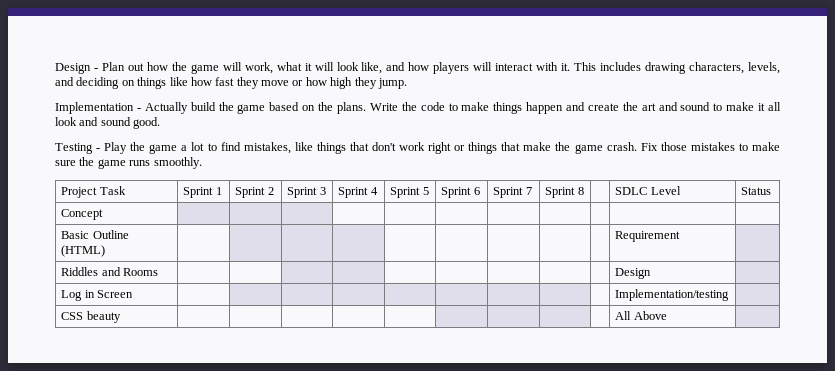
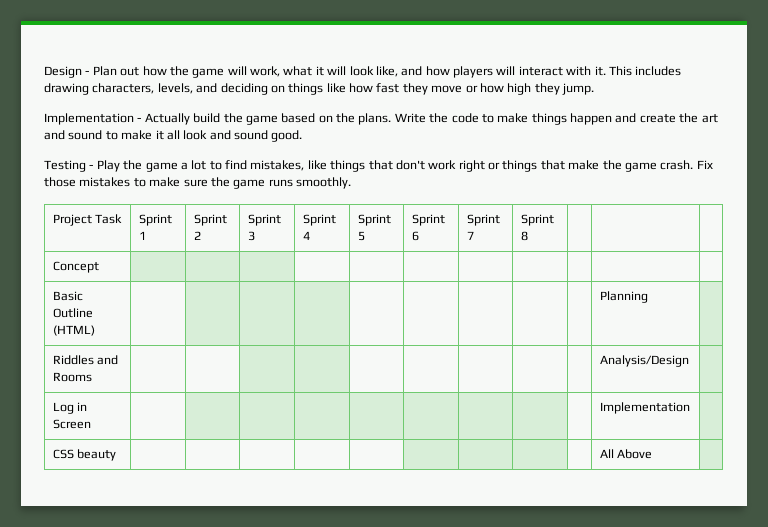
- Project Task | Sprint 1 | Sprint 2 | Sprint 3 | Sprint 4 | Sprint 5 | Sprint 6 | Sprint 7 | Sprint 8 | | SDLC Level | Status
+ Project Task | Sprint 1 | Sprint 2 | Sprint 3 | Sprint 4 | Sprint 5 | Sprint 6 | Sprint 7 | Sprint 8 | | |
- Basic Outline (HTML) | | | | | | | | | | Requirement |
+ Basic Outline (HTML) | | | | | | | | | | Planning |
- Riddles and Rooms | | | | | | | | | | Design |
+ Riddles and Rooms | | | | | | | | | | Analysis/Design |
- Log in Screen | | | | | | | | | | Implementation/testing |
+ Log in Screen | | | | | | | | | | Implementation |

